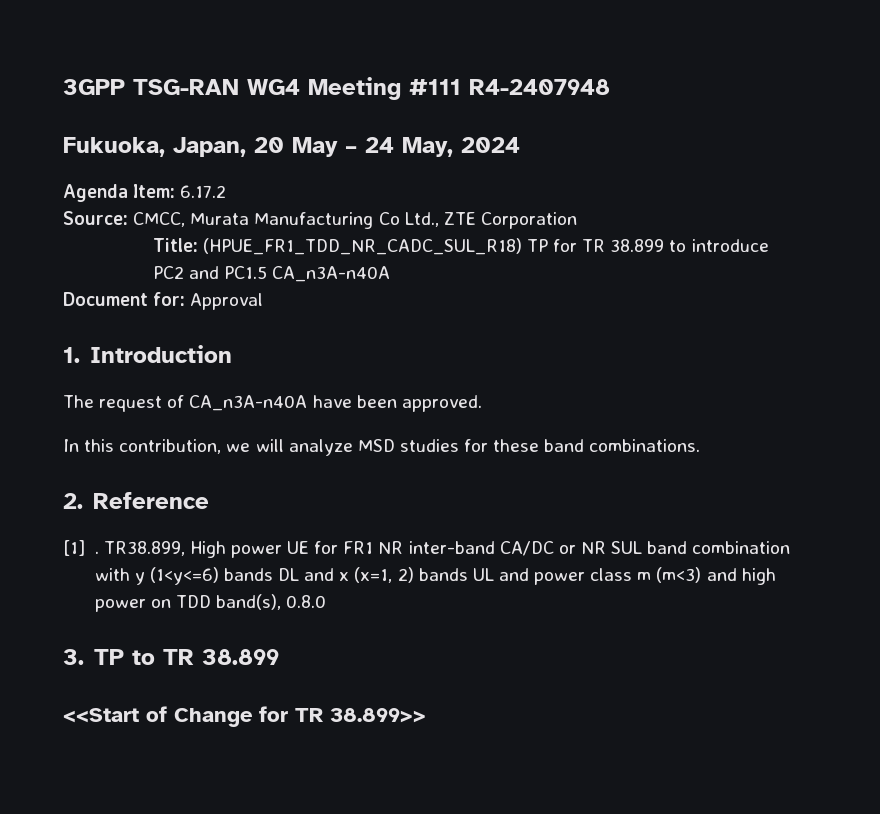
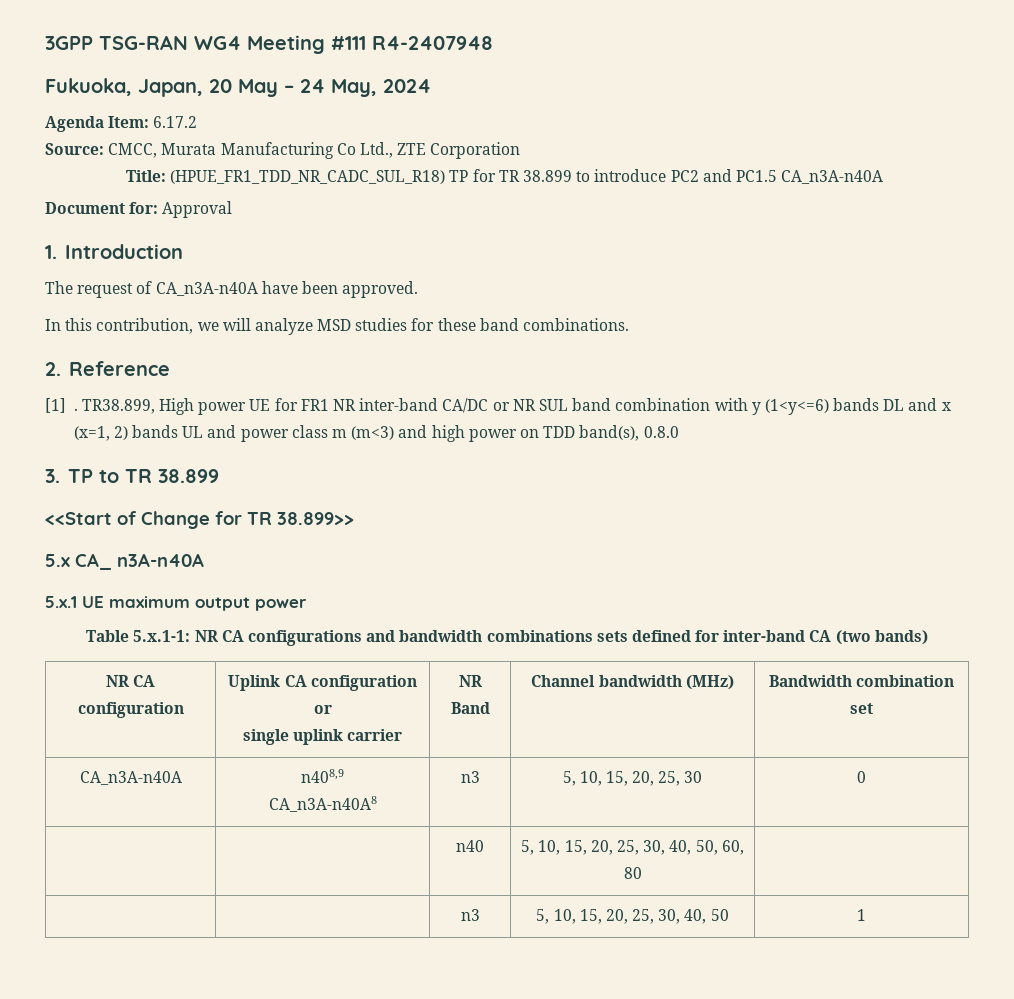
+ 5.x CA_ n3A-n40A
+ 5.x.1 UE maximum output power
+ Table 5.x.1-1: NR CA configurations and bandwidth combinations sets defined for inter-band CA (two bands)
+ NR CA configuration | Uplink CA configuration or
+ single uplink carrier | NR Band | Channel bandwidth (MHz) | Bandwidth combination set
+ CA_n3A-n40A | n408,9
+ CA_n3A-n40A8 | n3 | 5, 10, 15, 20, 25, 30 | 0
+ | | n40 | 5, 10, 15, 20, 25, 30, 40, 50, 60, 80 |
+ | | n3 | 5, 10, 15, 20, 25, 30, 40, 50 | 1

